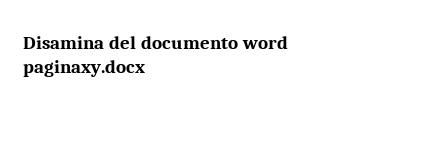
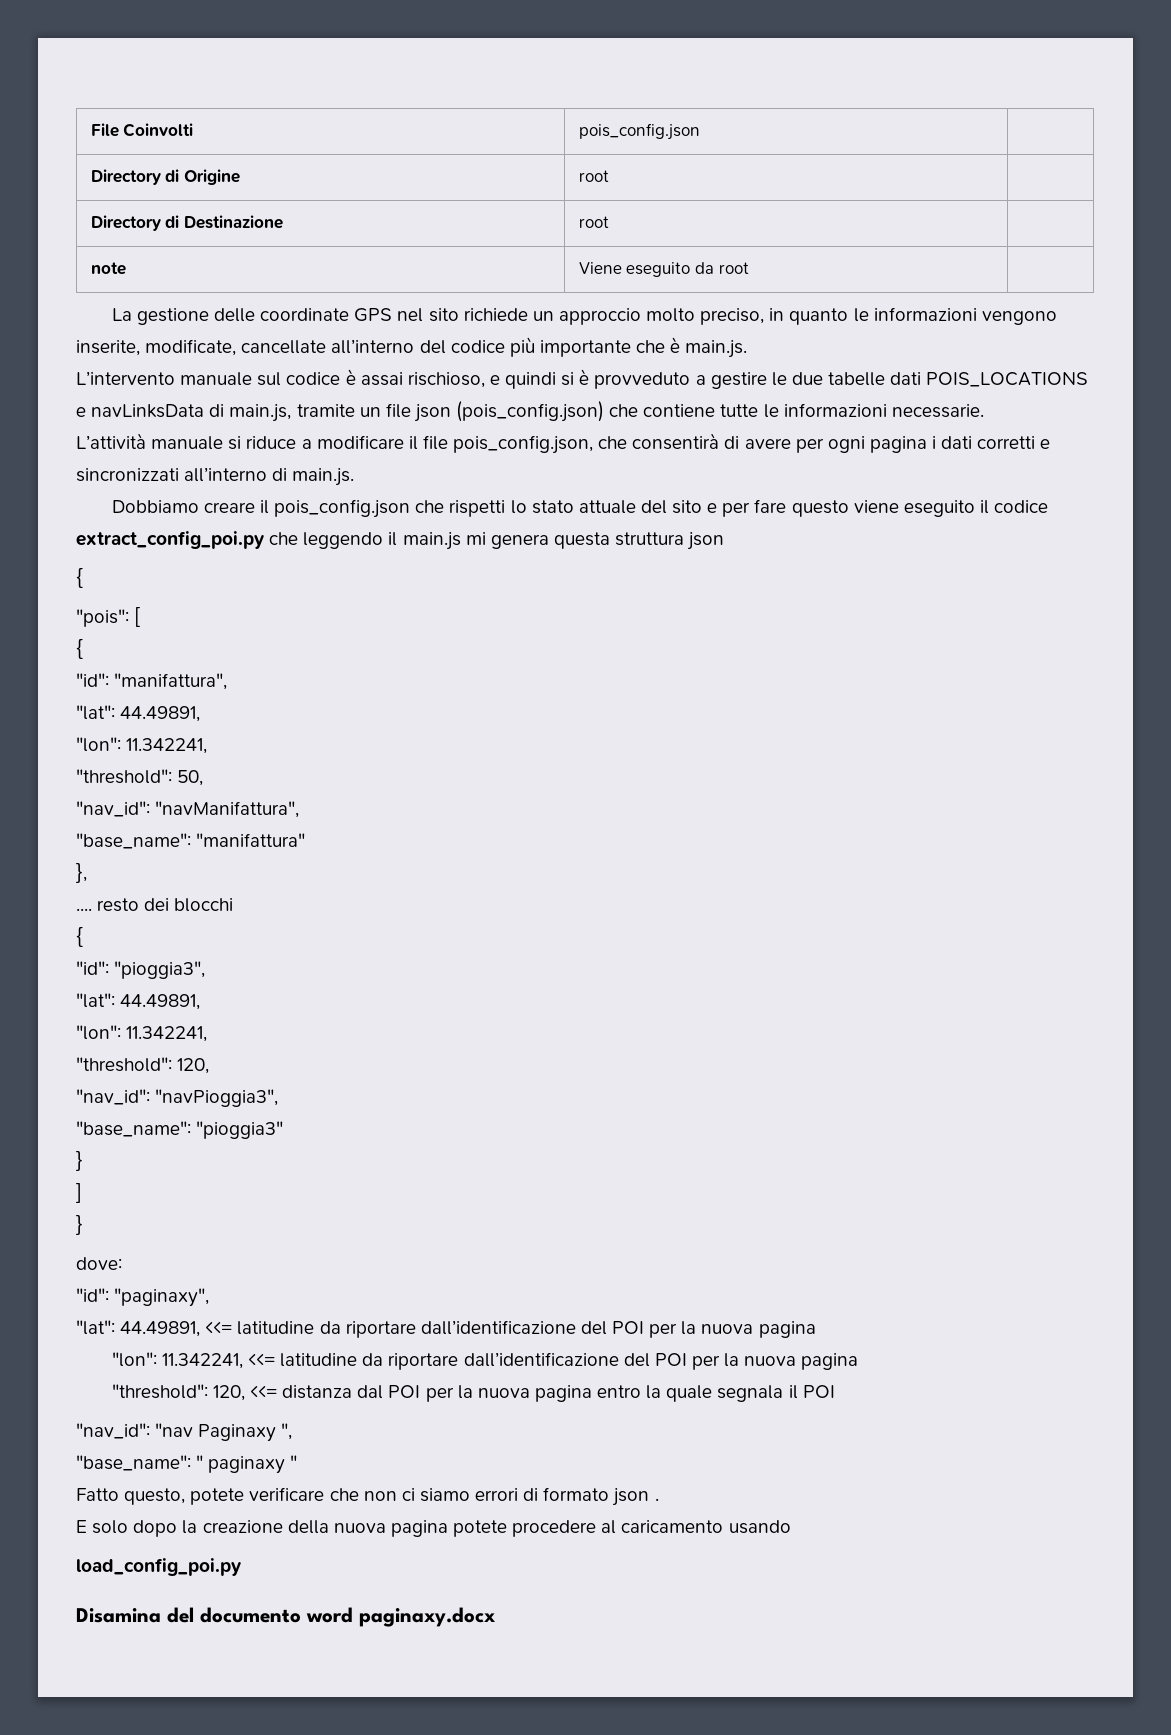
+ File Coinvolti | pois_config.json |
+ Directory di Origine | root |
+ Directory di Destinazione | root |
+ note | Viene eseguito da root |
+ La gestione delle coordinate GPS nel sito richiede un approccio molto preciso, in quanto le informazioni vengono inserite, modificate, cancellate all’interno del codice più importante che è main.js.
+ L’intervento manuale sul codice è assai rischioso, e quindi si è provveduto a gestire le due tabelle dati POIS_LOCATIONS e navLinksData di main.js, tramite un file json (pois_config.json) che contiene tutte le informazioni necessarie.
+ L’attività manuale si riduce a modificare il file pois_config.json, che consentirà di avere per ogni pagina i dati corretti e sincronizzati all’interno di main.js.
+ Dobbiamo creare il pois_config.json che rispetti lo stato attuale del sito e per fare questo viene eseguito il codice extract_config_poi.py che leggendo il main.js mi genera questa struttura json
+ {
+ "pois": [
+ {
+ "id": "manifattura",
+ "lat": 44.49891,
+ "lon": 11.342241,
+ "threshold": 50,
+ "nav_id": "navManifattura",
+ "base_name": "manifattura"
+ },
+ .... resto dei blocchi
+ {
+ "id": "pioggia3",
+ "lat": 44.49891,
+ "lon": 11.342241,
+ "threshold": 120,
+ "nav_id": "navPioggia3",
+ "base_name": "pioggia3"
+ }
+ ]
+ }
+ dove:
+ "id": "paginaxy",
+ "lat": 44.49891, <<= latitudine da riportare dall’identificazione del POI per la nuova pagina
+ "lon": 11.342241, <<= latitudine da riportare dall’identificazione del POI per la nuova pagina
+ "threshold": 120, <<= distanza dal POI per la nuova pagina entro la quale segnala il POI
+ "nav_id": "nav Paginaxy ",
+ "base_name": " paginaxy "
+ Fatto questo, potete verificare che non ci siamo errori di formato json .
+ E solo dopo la creazione della nuova pagina potete procedere al caricamento usando
+ load_config_poi.py

